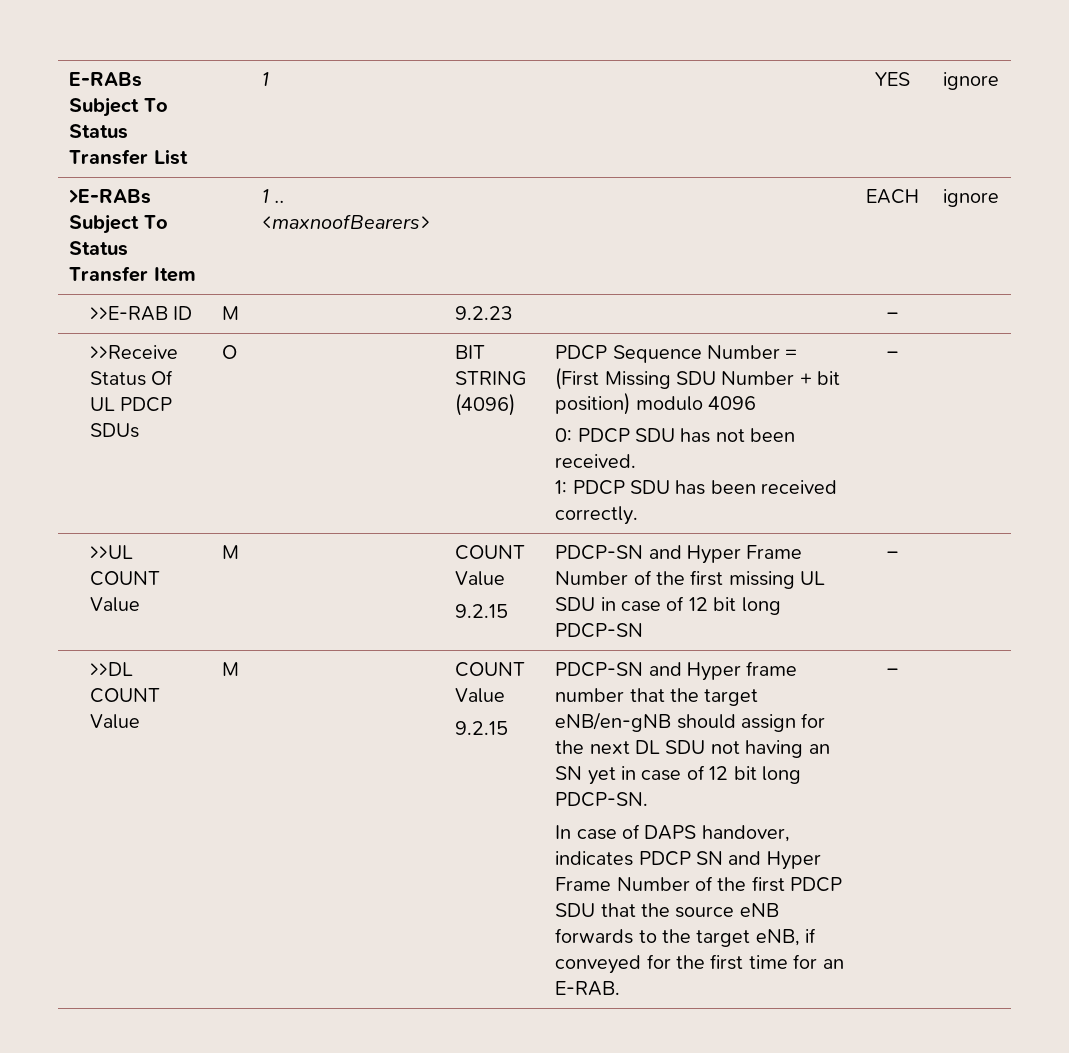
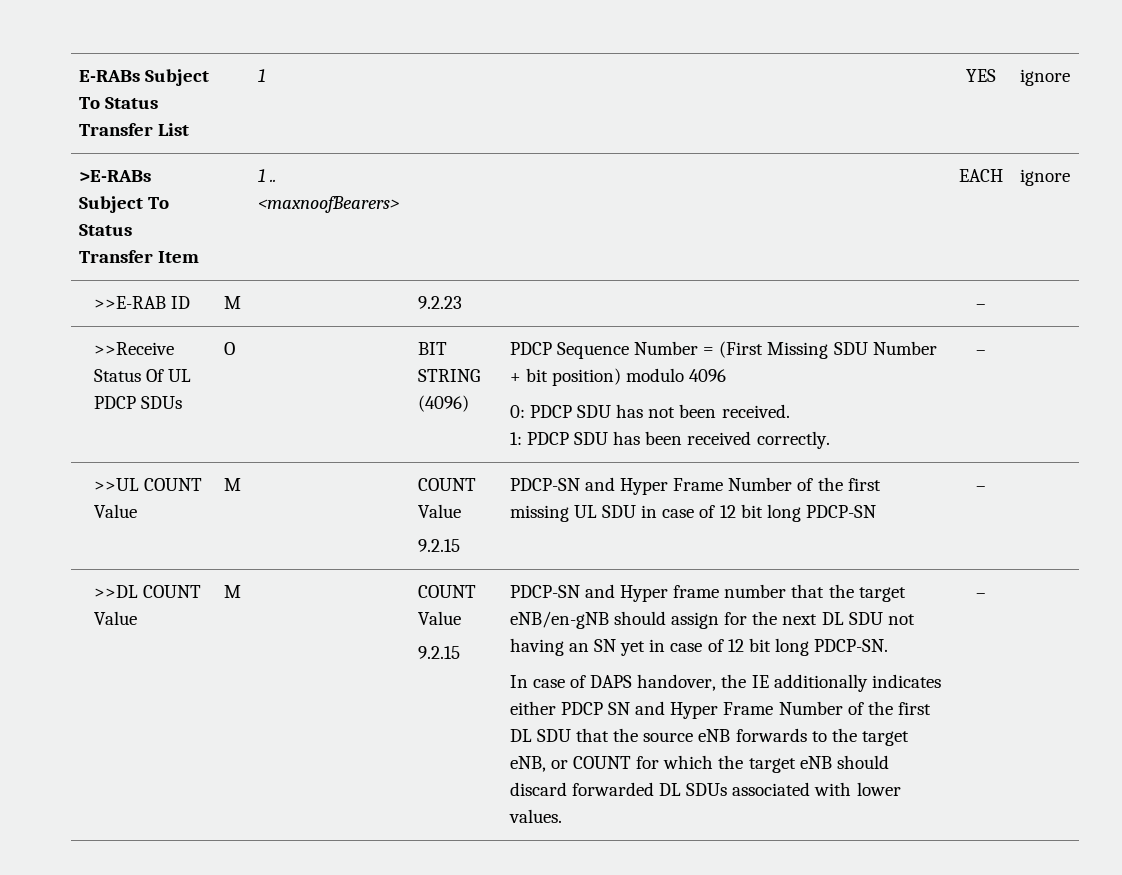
- In case of DAPS handover, indicates PDCP SN and Hyper Frame Number of the first PDCP SDU that the source eNB forwards to the target eNB, if conveyed for the first time for an E-RAB.
+ In case of DAPS handover, the IE additionally indicates either PDCP SN and Hyper Frame Number of the first DL SDU that the source eNB forwards to the target eNB, or COUNT for which the target eNB should discard forwarded DL SDUs associated with lower values.

